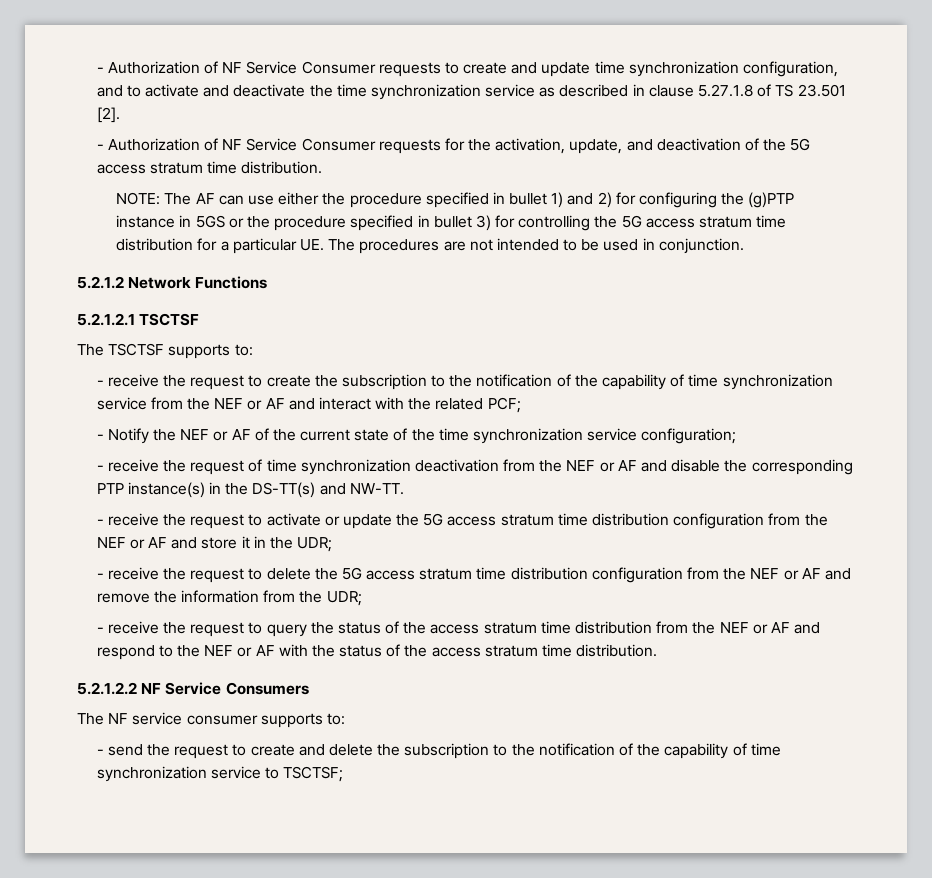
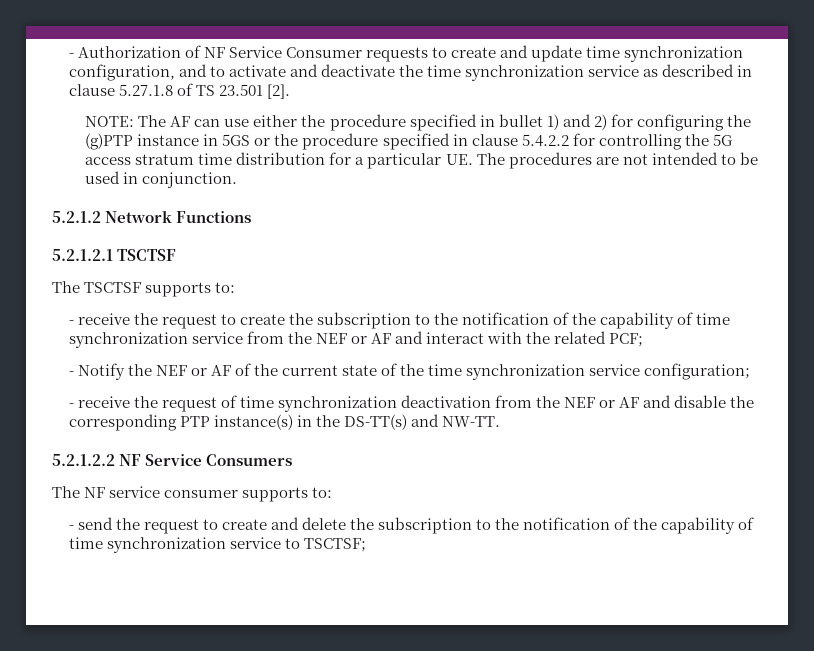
- - Authorization of NF Service Consumer requests for the activation, update, and deactivation of the 5G access stratum time distribution.
- NOTE: The AF can use either the procedure specified in bullet 1) and 2) for configuring the (g)PTP instance in 5GS or the procedure specified in bullet 3) for controlling the 5G access stratum time distribution for a particular UE. The procedures are not intended to be used in conjunction.
+ NOTE: The AF can use either the procedure specified in bullet 1) and 2) for configuring the (g)PTP instance in 5GS or the procedure specified in clause 5.4.2.2 for controlling the 5G access stratum time distribution for a particular UE. The procedures are not intended to be used in conjunction.
- - receive the request to activate or update the 5G access stratum time distribution configuration from the NEF or AF and store it in the UDR;
- - receive the request to delete the 5G access stratum time distribution configuration from the NEF or AF and remove the information from the UDR;
- - receive the request to query the status of the access stratum time distribution from the NEF or AF and respond to the NEF or AF with the status of the access stratum time distribution.

